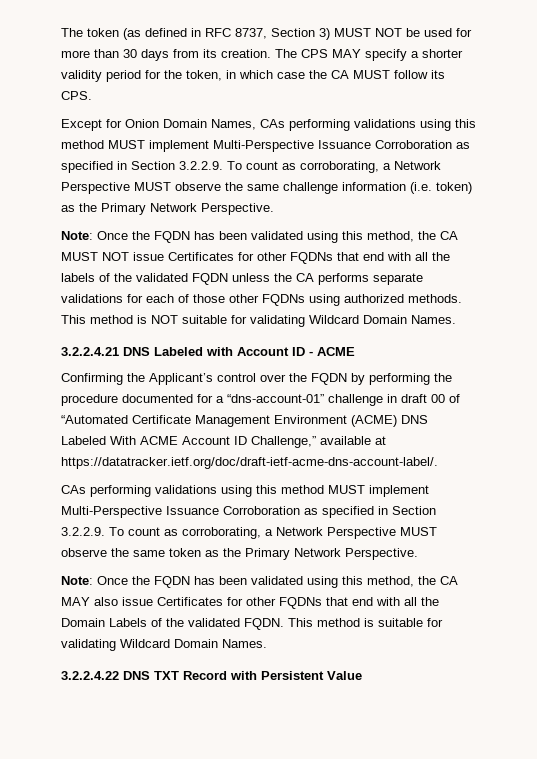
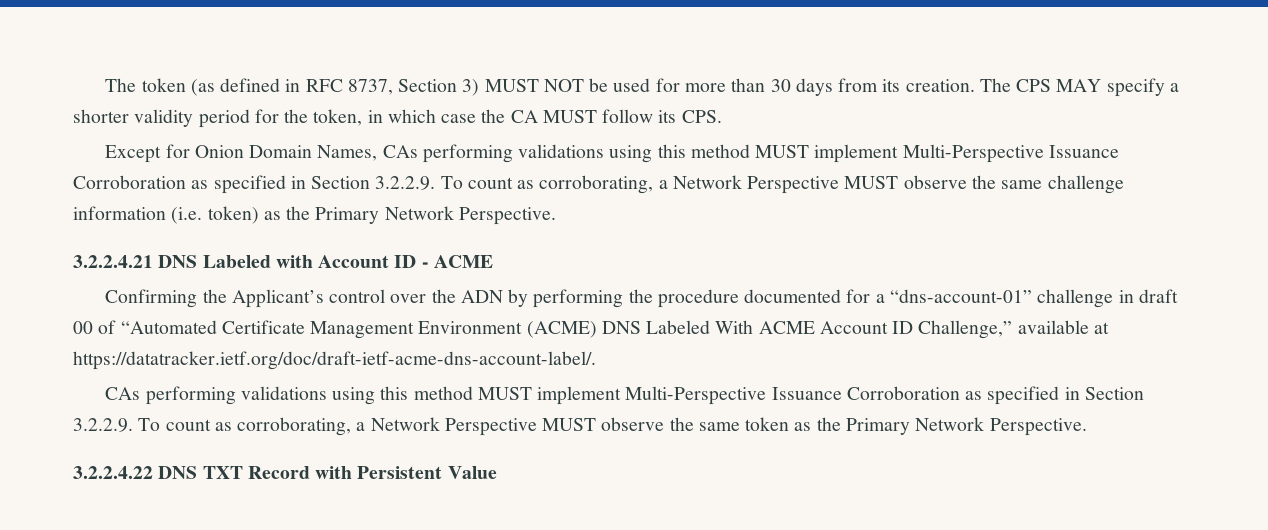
- Note: Once the FQDN has been validated using this method, the CA MUST NOT issue Certificates for other FQDNs that end with all the labels of the validated FQDN unless the CA performs separate validations for each of those other FQDNs using authorized methods. This method is NOT suitable for validating Wildcard Domain Names.
- Confirming the Applicant’s control over the FQDN by performing the procedure documented for a “dns-account-01” challenge in draft 00 of “Automated Certificate Management Environment (ACME) DNS Labeled With ACME Account ID Challenge,” available at https://datatracker.ietf.org/doc/draft-ietf-acme-dns-account-label/.
+ Confirming the Applicant’s control over the ADN by performing the procedure documented for a “dns-account-01” challenge in draft 00 of “Automated Certificate Management Environment (ACME) DNS Labeled With ACME Account ID Challenge,” available at https://datatracker.ietf.org/doc/draft-ietf-acme-dns-account-label/.
- Note: Once the FQDN has been validated using this method, the CA MAY also issue Certificates for other FQDNs that end with all the Domain Labels of the validated FQDN. This method is suitable for validating Wildcard Domain Names.

